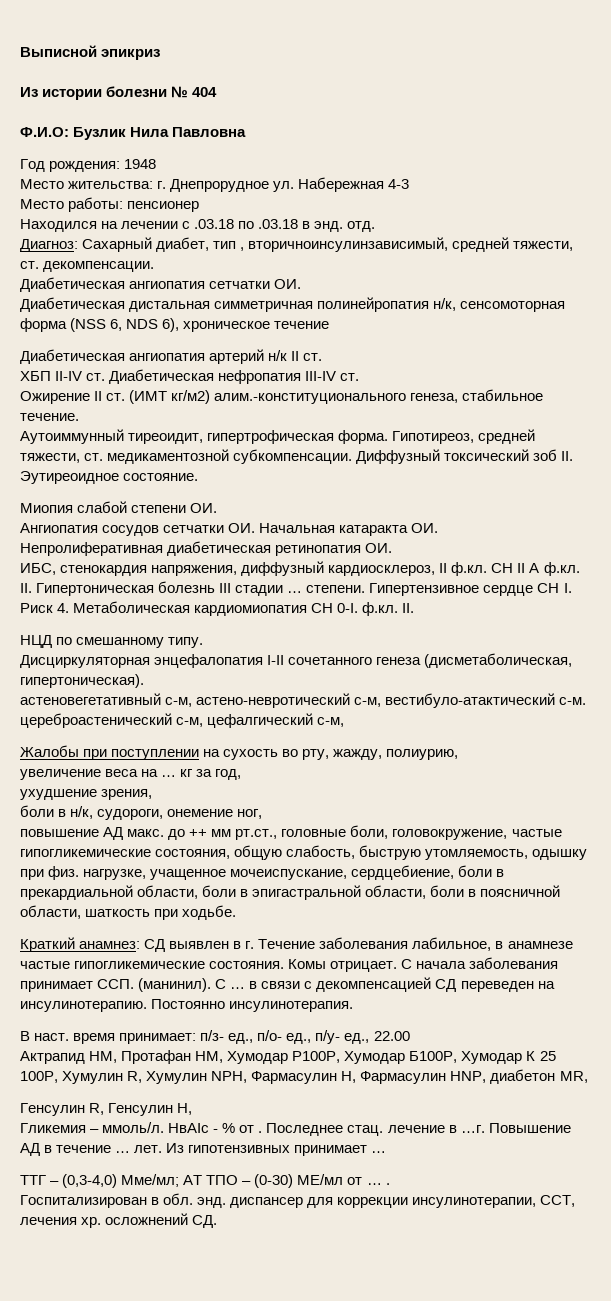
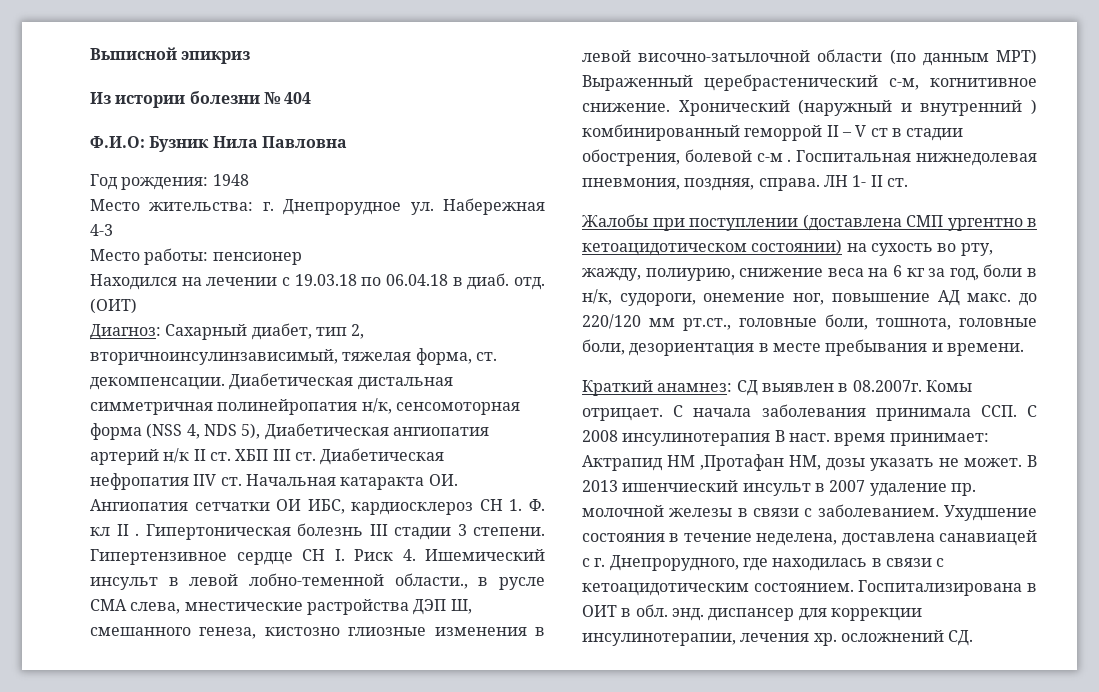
- Ф.И.О: Бузлик Нила Павловна
+ Ф.И.О: Бузник Нила Павловна
- Находился на лечении с .03.18 по .03.18 в энд. отд.
+ Находился на лечении с 19.03.18 по 06.04.18 в диаб. отд. (ОИТ)
- Диагноз: Сахарный диабет, тип , вторичноинсулинзависимый, средней тяжести, ст. декомпенсации.
- Диабетическая ангиопатия сетчатки ОИ.
- Диабетическая дистальная симметричная полинейропатия н/к, сенсомоторная форма (NSS 6, NDS 6), хроническое течение
- Диабетическая ангиопатия артерий н/к II ст.
- ХБП II-IV ст. Диабетическая нефропатия III-IV ст.
- Ожирение II ст. (ИМТ кг/м2) алим.-конституционального генеза, стабильное течение.
- Аутоиммунный тиреоидит, гипертрофическая форма. Гипотиреоз, средней тяжести, ст. медикаментозной субкомпенсации. Диффузный токсический зоб II. Эутиреоидное состояние.
- Миопия слабой степени ОИ.
- Ангиопатия сосудов сетчатки ОИ. Начальная катаракта ОИ.
- Непролиферативная диабетическая ретинопатия ОИ.
- ИБС, стенокардия напряжения, диффузный кардиосклероз, II ф.кл. СН II А ф.кл. II. Гипертоническая болезнь III стадии … степени.
+ Диагноз: Сахарный диабет, тип 2, вторичноинсулинзависимый, тяжелая форма, ст. декомпенсации. Диабетическая дистальная симметричная полинейропатия н/к, сенсомоторная форма (NSS 4, NDS 5), Диабетическая ангиопатия артерий н/к II ст. ХБП III ст. Диабетическая нефропатия IIV ст. Начальная катаракта ОИ. Ангиопатия сетчатки ОИ ИБС, кардиосклероз СН 1. Ф. кл II . Гипертоническая болезнь III стадии 3 степени.
- Гипертензивное сердце СН I. Риск 4. Метаболическая кардиомиопатия СН 0-I. ф.кл. II.
- НЦД по смешанному типу.
- Дисциркуляторная энцефалопатия I-II сочетанного генеза (дисметаболическая, гипертоническая).
- астеновегетативный с-м, астено-невротический с-м, вестибуло-атактический с-м. цереброастенический с-м, цефалгический с-м,
- Жалобы при поступлении на сухость во рту, жажду, полиурию,
- увеличение веса на … кг за год,
- ухудшение зрения,
- боли в н/к, судороги, онемение ног,
- повышение АД макс. до ++ мм рт.ст., головные боли, головокружение, частые гипогликемические состояния, общую слабость, быструю утомляемость, одышку при физ. нагрузке, учащенное мочеиспускание, сердцебиение, боли в прекардиальной области, боли в эпигастральной области, боли в поясничной области, шаткость при ходьбе.
+ Гипертензивное сердце СН I. Риск 4. Ишемический инсульт в левой лобно-теменной области., в русле СМА слева, мнестические растройства ДЭП Ш, смешанного генеза, кистозно глиозные изменения в левой височно-затылочной области (по данным МРТ) Выраженный церебрастенический с-м, когнитивное снижение. Хронический (наружный и внутренний ) комбинированный геморрой II – V ст в стадии обострения, болевой с-м . Госпитальная нижнедолевая пневмония, поздняя, справа. ЛН 1- II ст.
+ Жалобы при поступлении (доставлена СМП ургентно в кетоацидотическом состоянии) на сухость во рту, жажду, полиурию, снижение веса на 6 кг за год, боли в н/к, судороги, онемение ног, повышение АД макс. до 220/120 мм рт.ст., головные боли, тошнота, головные боли, дезориентация в месте пребывания и времени.
- Краткий анамнез: СД выявлен в г. Течение заболевания лабильное, в анамнезе частые гипогликемические состояния. Комы отрицает.
+ Краткий анамнез: СД выявлен в 08.2007г. Комы отрицает.
- С начала заболевания принимает ССП. (манинил). С … в связи с декомпенсацией СД переведен на инсулинотерапию. Постоянно инсулинотерапия.
- В наст. время принимает: п/з- ед., п/о- ед., п/у- ед., 22.00
- Актрапид НМ, Протафан НМ, Хумодар Р100Р, Хумодар Б100Р, Хумодар К 25 100Р, Хумулин R, Хумулин NРН, Фармасулин Н, Фармасулин НNР, диабетон МR,
- Генсулин R, Генсулин Н,
- Гликемия – ммоль/л. НвАIс - % от . Последнее стац. лечение в …г. Повышение АД в течение … лет. Из гипотензивных принимает …
- ТТГ – (0,3-4,0) Мме/мл; АТ ТПО – (0-30) МЕ/мл от … .
- Госпитализирован в обл. энд. диспансер для коррекции инсулинотерапии, ССТ, лечения хр. осложнений СД.
+ С начала заболевания принимала ССП. С 2008 инсулинотерапия В наст. время принимает: Актрапид НМ ,Протафан НМ, дозы указать не может. В 2013 ишенчиеский инсульт в 2007 удаление пр. молочной железы в связи с заболеванием. Ухудшение состояния в течение неделена, доставлена санавиацей с г. Днепрорудного, где находилась в связи с кетоацидотическим состоянием. Госпитализирована в ОИТ в обл. энд. диспансер для коррекции инсулинотерапии, лечения хр. осложнений СД.

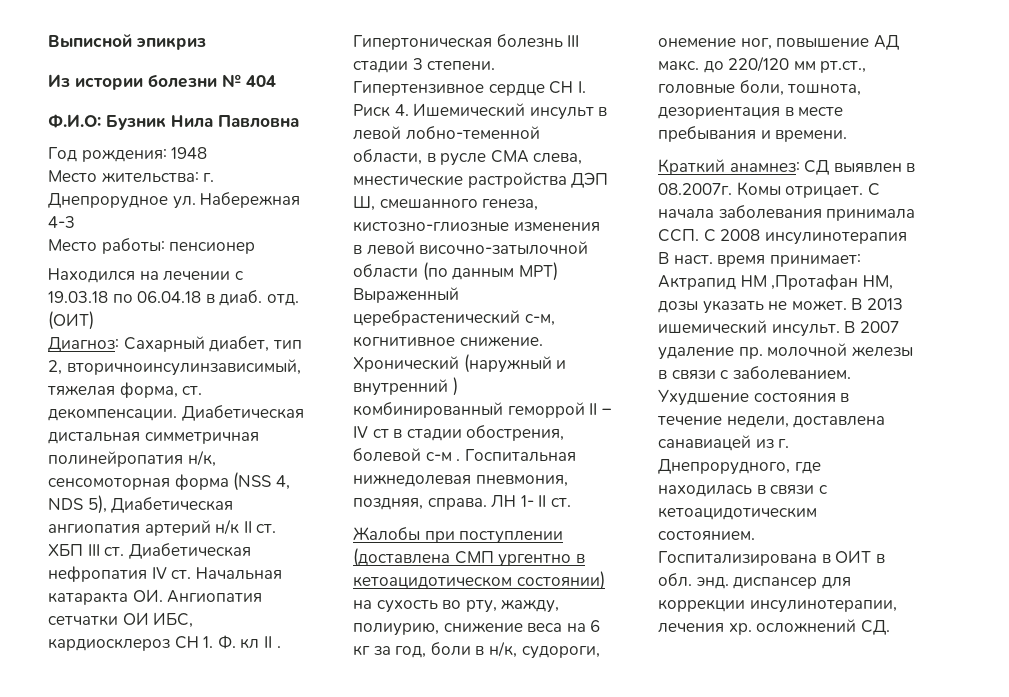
- Диабетическая дистальная симметричная полинейропатия н/к, сенсомоторная форма (NSS 4, NDS 5), Диабетическая ангиопатия артерий н/к II ст. ХБП III ст. Диабетическая нефропатия IIV ст. Начальная катаракта ОИ. Ангиопатия сетчатки ОИ ИБС, кардиосклероз СН 1. Ф. кл II .
+ Диабетическая дистальная симметричная полинейропатия н/к, сенсомоторная форма (NSS 4, NDS 5), Диабетическая ангиопатия артерий н/к II ст. ХБП III ст. Диабетическая нефропатия IV ст. Начальная катаракта ОИ. Ангиопатия сетчатки ОИ ИБС, кардиосклероз СН 1. Ф. кл II .
- Гипертензивное сердце СН I. Риск 4. Ишемический инсульт в левой лобно-теменной области., в русле СМА слева, мнестические растройства ДЭП Ш, смешанного генеза, кистозно глиозные изменения в левой височно-затылочной области (по данным МРТ) Выраженный церебрастенический с-м, когнитивное снижение.
+ Гипертензивное сердце СН I. Риск 4. Ишемический инсульт в левой лобно-теменной области, в русле СМА слева, мнестические растройства ДЭП Ш, смешанного генеза, кистозно-глиозные изменения в левой височно-затылочной области (по данным МРТ) Выраженный церебрастенический с-м, когнитивное снижение.
- Хронический (наружный и внутренний ) комбинированный геморрой II – V ст в стадии обострения, болевой с-м .
+ Хронический (наружный и внутренний ) комбинированный геморрой II – IV ст в стадии обострения, болевой с-м .
- Жалобы при поступлении (доставлена СМП ургентно в кетоацидотическом состоянии) на сухость во рту, жажду, полиурию, снижение веса на 6 кг за год, боли в н/к, судороги, онемение ног, повышение АД макс. до 220/120 мм рт.ст., головные боли, тошнота, головные боли, дезориентация в месте пребывания и времени.
+ Жалобы при поступлении (доставлена СМП ургентно в кетоацидотическом состоянии) на сухость во рту, жажду, полиурию, снижение веса на 6 кг за год, боли в н/к, судороги, онемение ног, повышение АД макс. до 220/120 мм рт.ст., головные боли, тошнота, дезориентация в месте пребывания и времени.
- В 2013 ишенчиеский инсульт в 2007 удаление пр. молочной железы в связи с заболеванием.
+ В 2013 ишемический инсульт. В 2007 удаление пр. молочной железы в связи с заболеванием.
- Ухудшение состояния в течение неделена, доставлена санавиацей с г. Днепрорудного, где находилась в связи с кетоацидотическим состоянием.
+ Ухудшение состояния в течение недели, доставлена санавиацей из г. Днепрорудного, где находилась в связи с кетоацидотическим состоянием.

